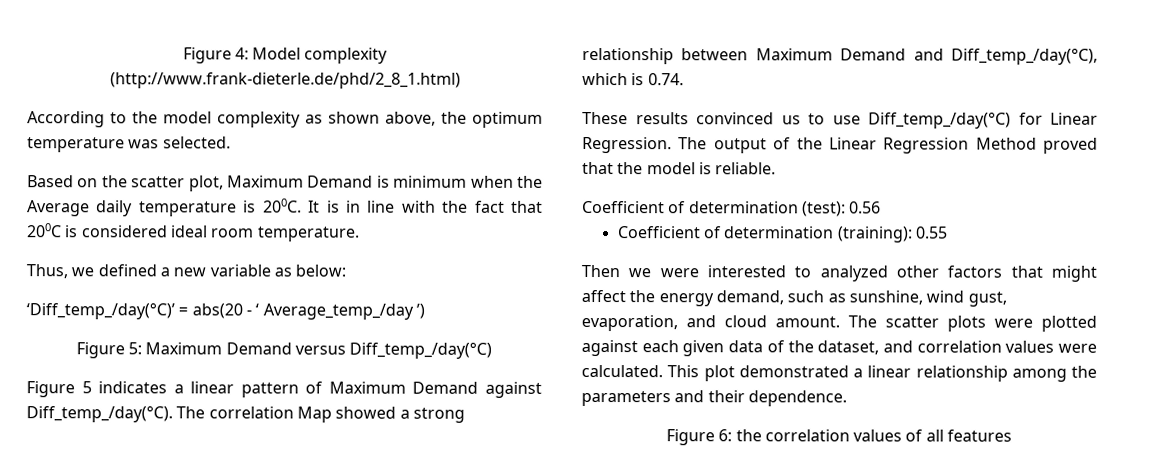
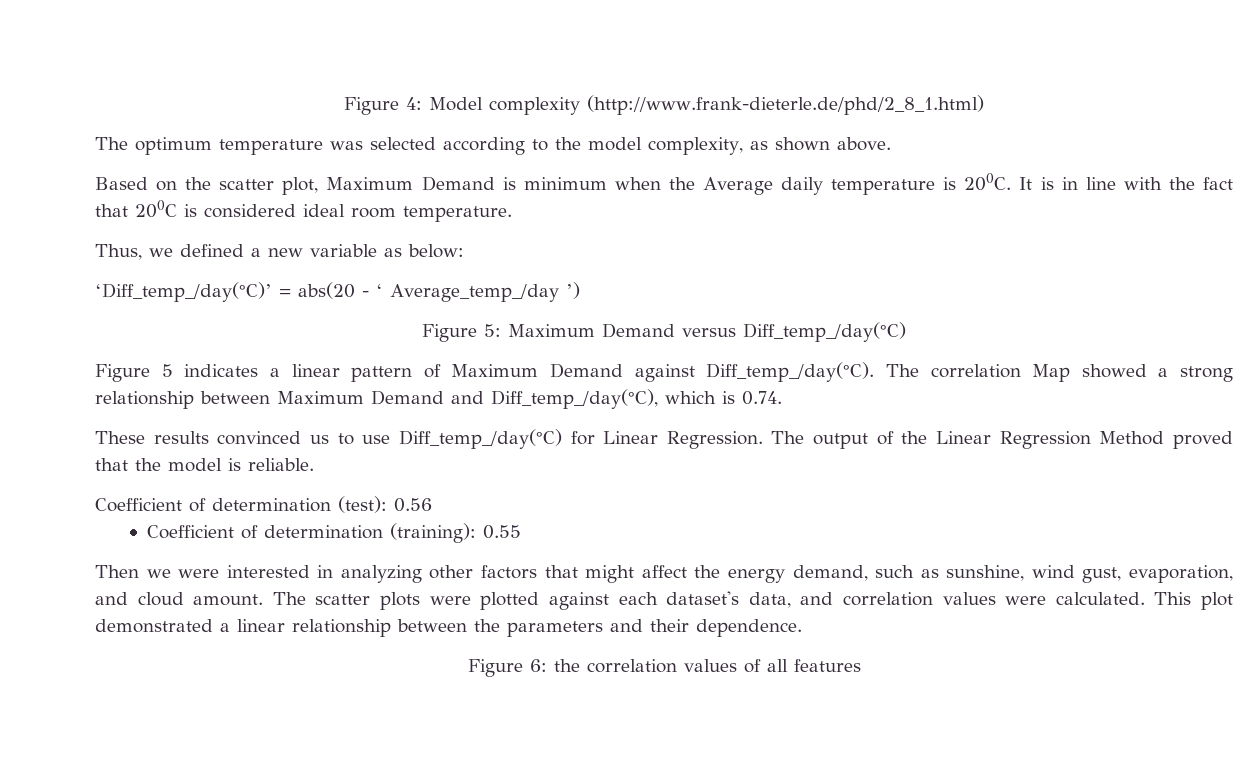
- According to the model complexity as shown above, the optimum temperature was selected.
+ The optimum temperature was selected according to the model complexity, as shown above.
- Then we were interested to analyzed other factors that might affect the energy demand, such as sunshine, wind gust, evaporation, and cloud amount.
+ Then we were interested in analyzing other factors that might affect the energy demand, such as sunshine, wind gust, evaporation, and cloud amount.
- The scatter plots were plotted against each given data of the dataset, and correlation values were calculated.
+ The scatter plots were plotted against each dataset's data, and correlation values were calculated.
- This plot demonstrated a linear relationship among the parameters and their dependence.
+ This plot demonstrated a linear relationship between the parameters and their dependence.

